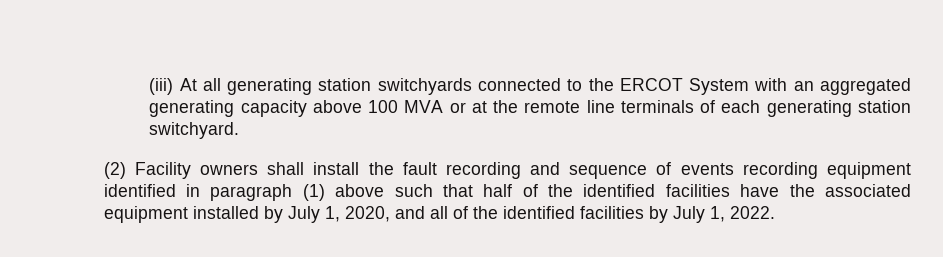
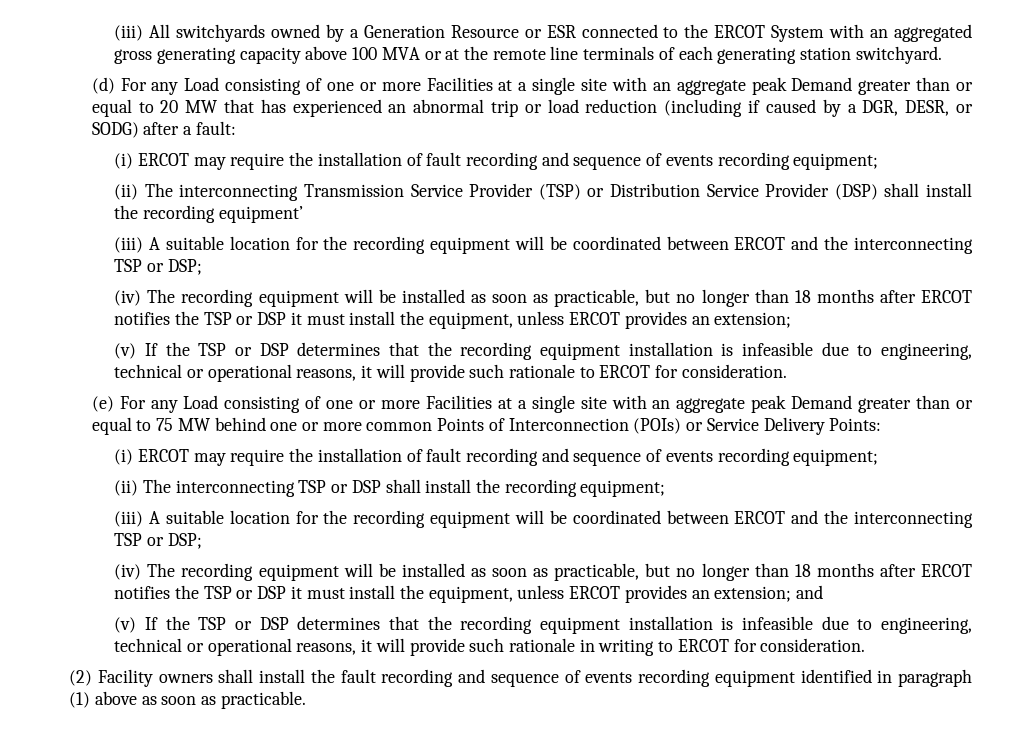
- (iii) At all generating station switchyards connected to the ERCOT System with an aggregated generating capacity above 100 MVA or at the remote line terminals of each generating station switchyard.
+ (iii) All switchyards owned by a Generation Resource or ESR connected to the ERCOT System with an aggregated gross generating capacity above 100 MVA or at the remote line terminals of each generating station switchyard.
+ (d) For any Load consisting of one or more Facilities at a single site with an aggregate peak Demand greater than or equal to 20 MW that has experienced an abnormal trip or load reduction (including if caused by a DGR, DESR, or SODG) after a fault:
+ (i) ERCOT may require the installation of fault recording and sequence of events recording equipment;
+ (ii) The interconnecting Transmission Service Provider (TSP) or Distribution Service Provider (DSP) shall install the recording equipment’
+ (iii) A suitable location for the recording equipment will be coordinated between ERCOT and the interconnecting TSP or DSP;
+ (iv) The recording equipment will be installed as soon as practicable, but no longer than 18 months after ERCOT notifies the TSP or DSP it must install the equipment, unless ERCOT provides an extension;
+ (v) If the TSP or DSP determines that the recording equipment installation is infeasible due to engineering, technical or operational reasons, it will provide such rationale to ERCOT for consideration.
+ (e) For any Load consisting of one or more Facilities at a single site with an aggregate peak Demand greater than or equal to 75 MW behind one or more common Points of Interconnection (POIs) or Service Delivery Points:
+ (i) ERCOT may require the installation of fault recording and sequence of events recording equipment;
+ (ii) The interconnecting TSP or DSP shall install the recording equipment;
+ (iii) A suitable location for the recording equipment will be coordinated between ERCOT and the interconnecting TSP or DSP;
+ (iv) The recording equipment will be installed as soon as practicable, but no longer than 18 months after ERCOT notifies the TSP or DSP it must install the equipment, unless ERCOT provides an extension; and
+ (v) If the TSP or DSP determines that the recording equipment installation is infeasible due to engineering, technical or operational reasons, it will provide such rationale in writing to ERCOT for consideration.
- (2) Facility owners shall install the fault recording and sequence of events recording equipment identified in paragraph (1) above such that half of the identified facilities have the associated equipment installed by July 1, 2020, and all of the identified facilities by July 1, 2022.
+ (2) Facility owners shall install the fault recording and sequence of events recording equipment identified in paragraph (1) above as soon as practicable.

